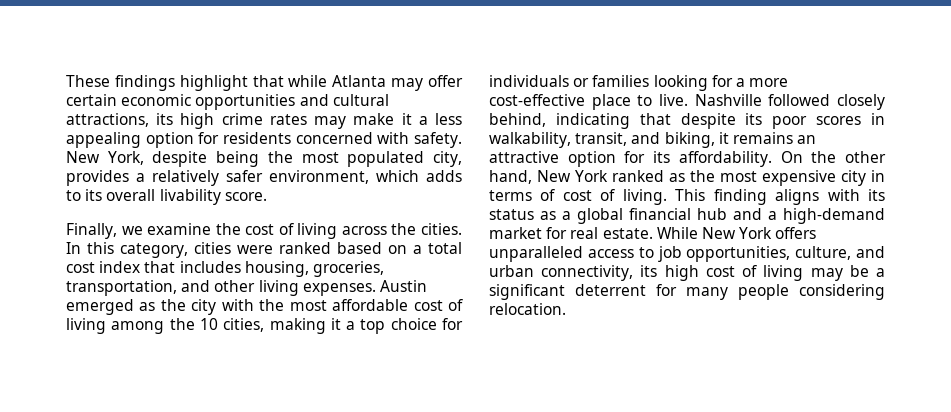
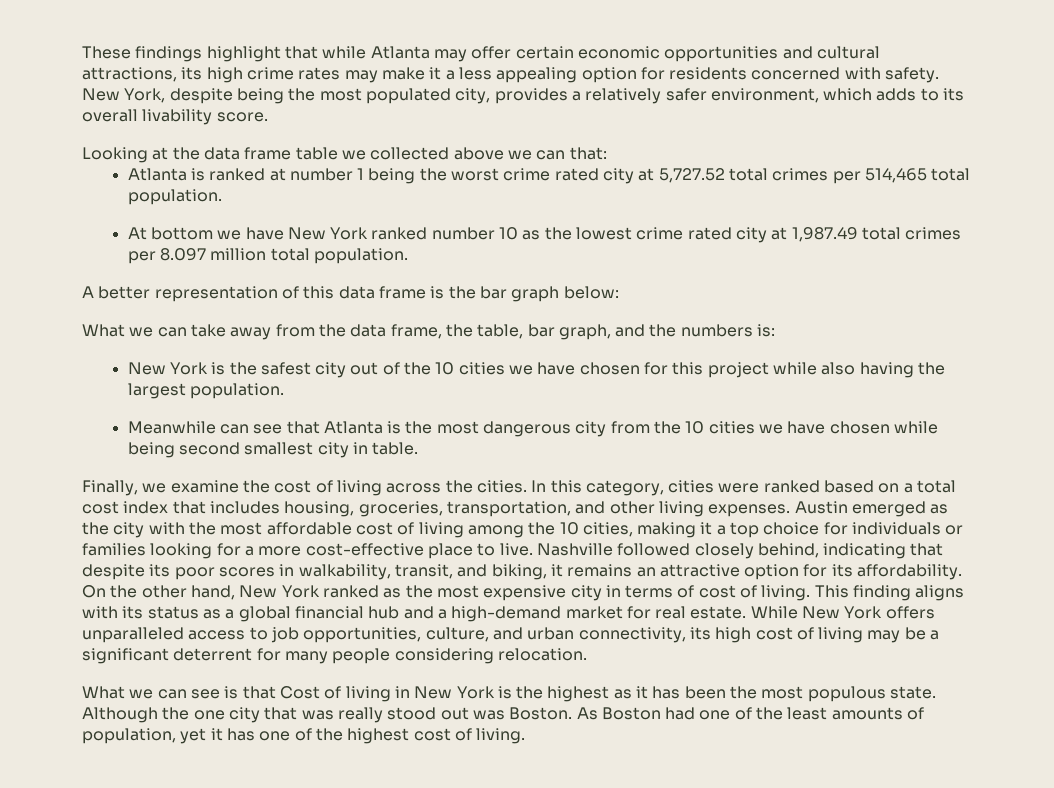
+ Looking at the data frame table we collected above we can that:
+ Atlanta is ranked at number 1 being the worst crime rated city at 5,727.52 total crimes per 514,465 total population.
+ At bottom we have New York ranked number 10 as the lowest crime rated city at 1,987.49 total crimes per 8.097 million total population.
+ A better representation of this data frame is the bar graph below:
+ What we can take away from the data frame, the table, bar graph, and the numbers is:
+ New York is the safest city out of the 10 cities we have chosen for this project while also having the largest population.
+ Meanwhile can see that Atlanta is the most dangerous city from the 10 cities we have chosen while being second smallest city in table.
+ What we can see is that Cost of living in New York is the highest as it has been the most populous state. Although the one city that was really stood out was Boston. As Boston had one of the least amounts of population, yet it has one of the highest cost of living.

